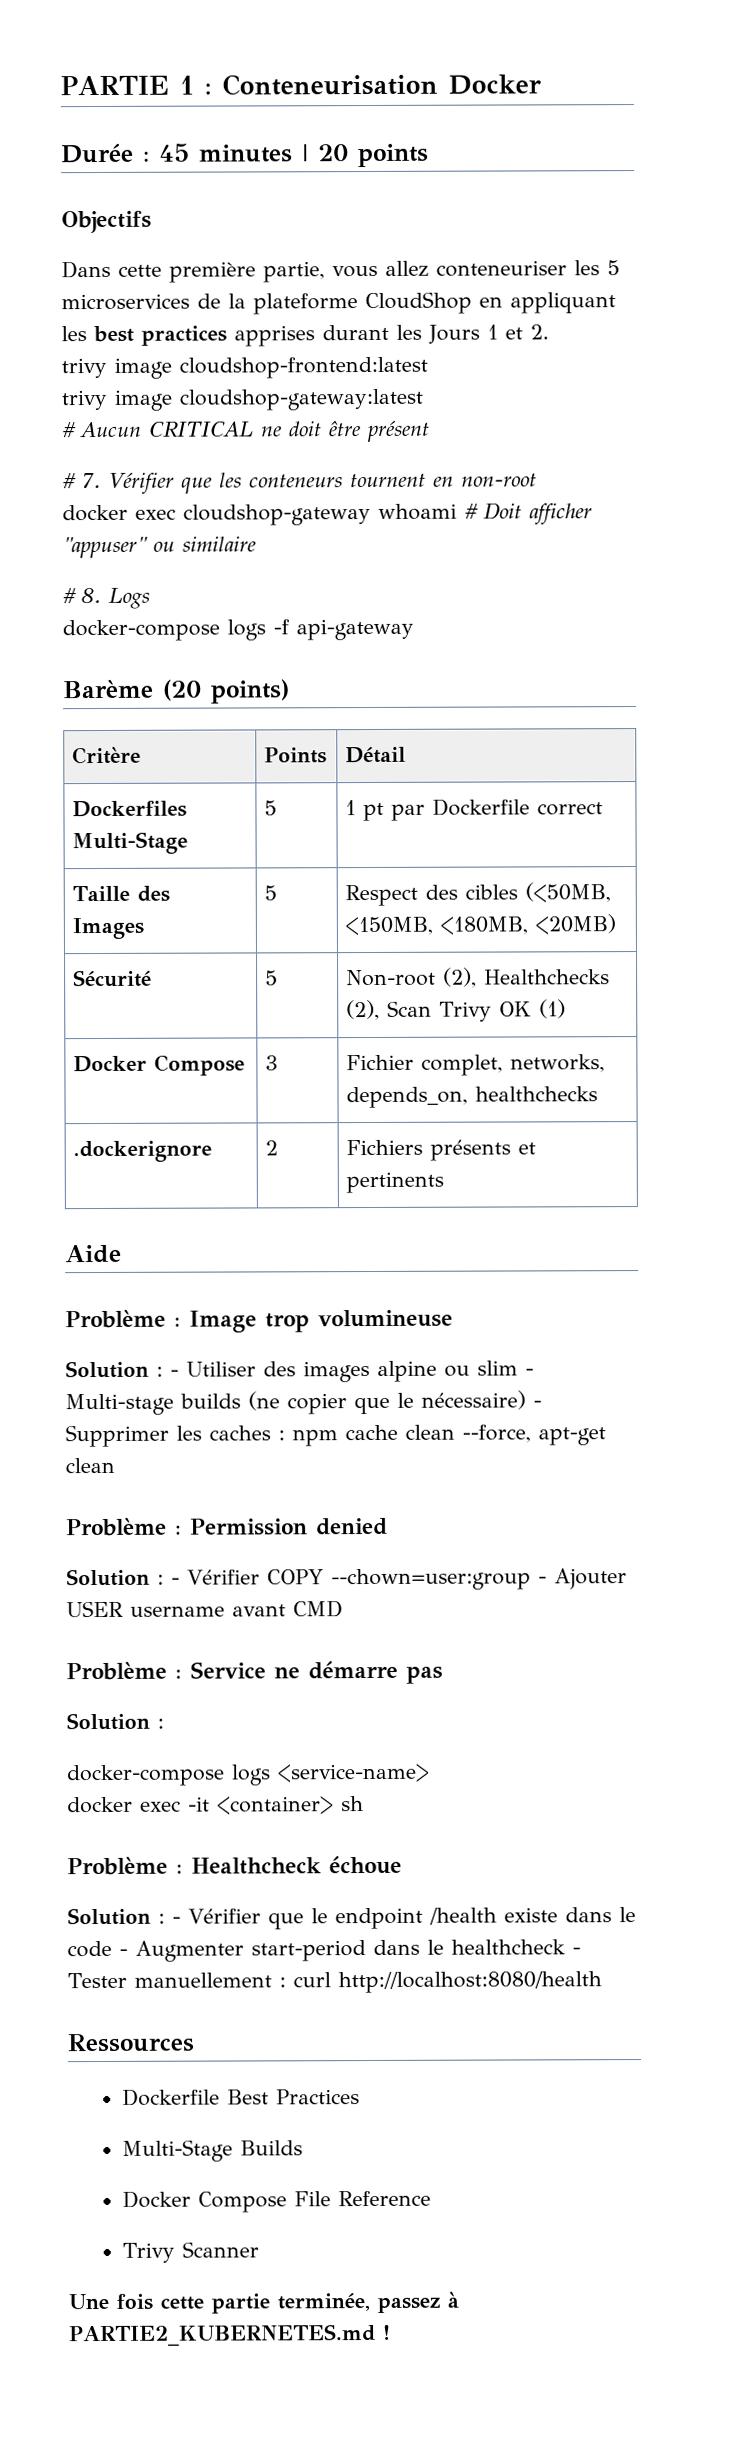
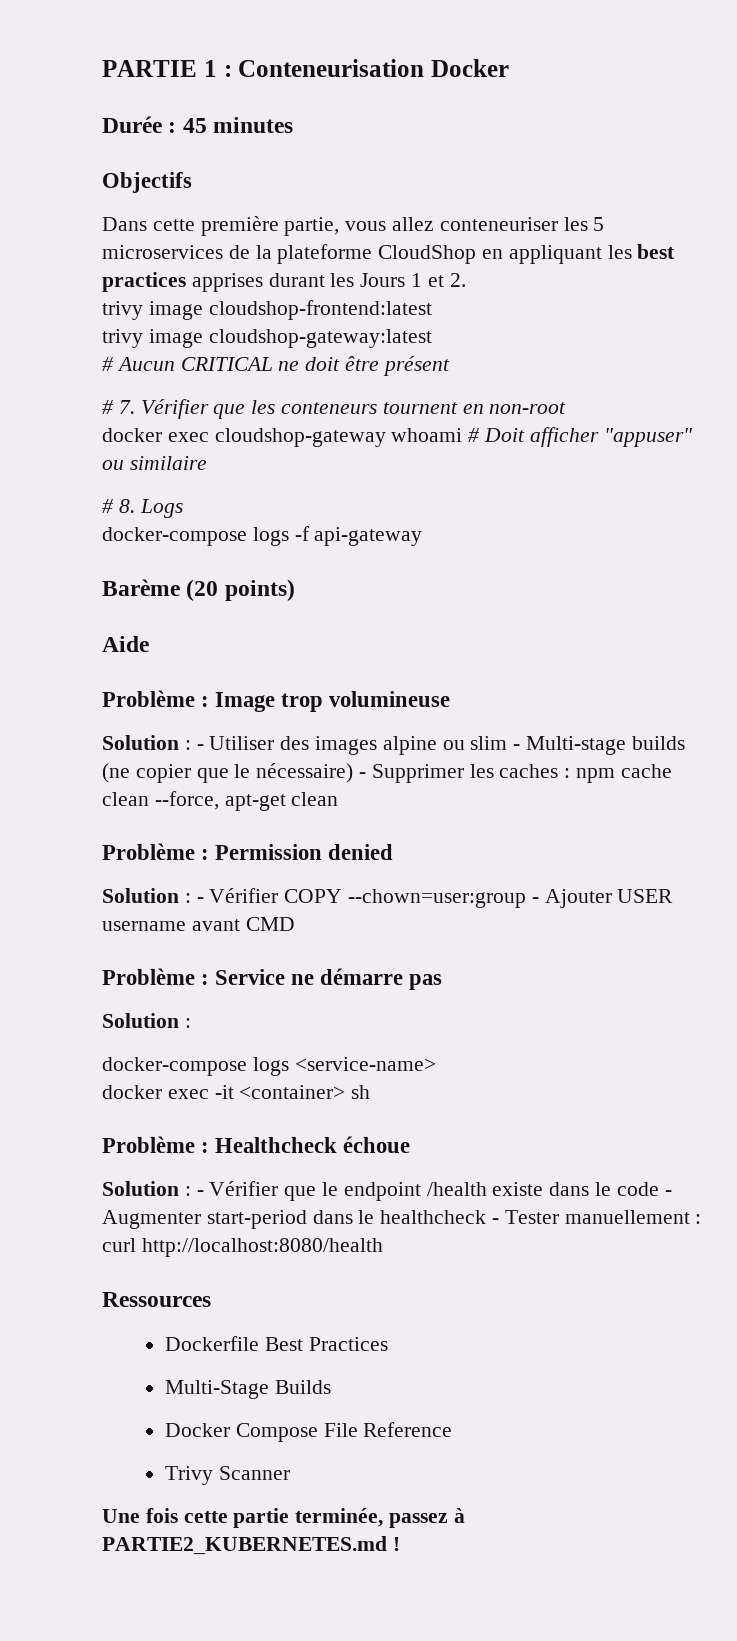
- Durée : 45 minutes | 20 points
+ Durée : 45 minutes
- Critère | Points | Détail
- Dockerfiles Multi-Stage | 5 | 1 pt par Dockerfile correct
- Taille des Images | 5 | Respect des cibles (<50MB, <150MB, <180MB, <20MB)
- Sécurité | 5 | Non-root (2), Healthchecks (2), Scan Trivy OK (1)
- Docker Compose | 3 | Fichier complet, networks, depends_on, healthchecks
- .dockerignore | 2 | Fichiers présents et pertinents

